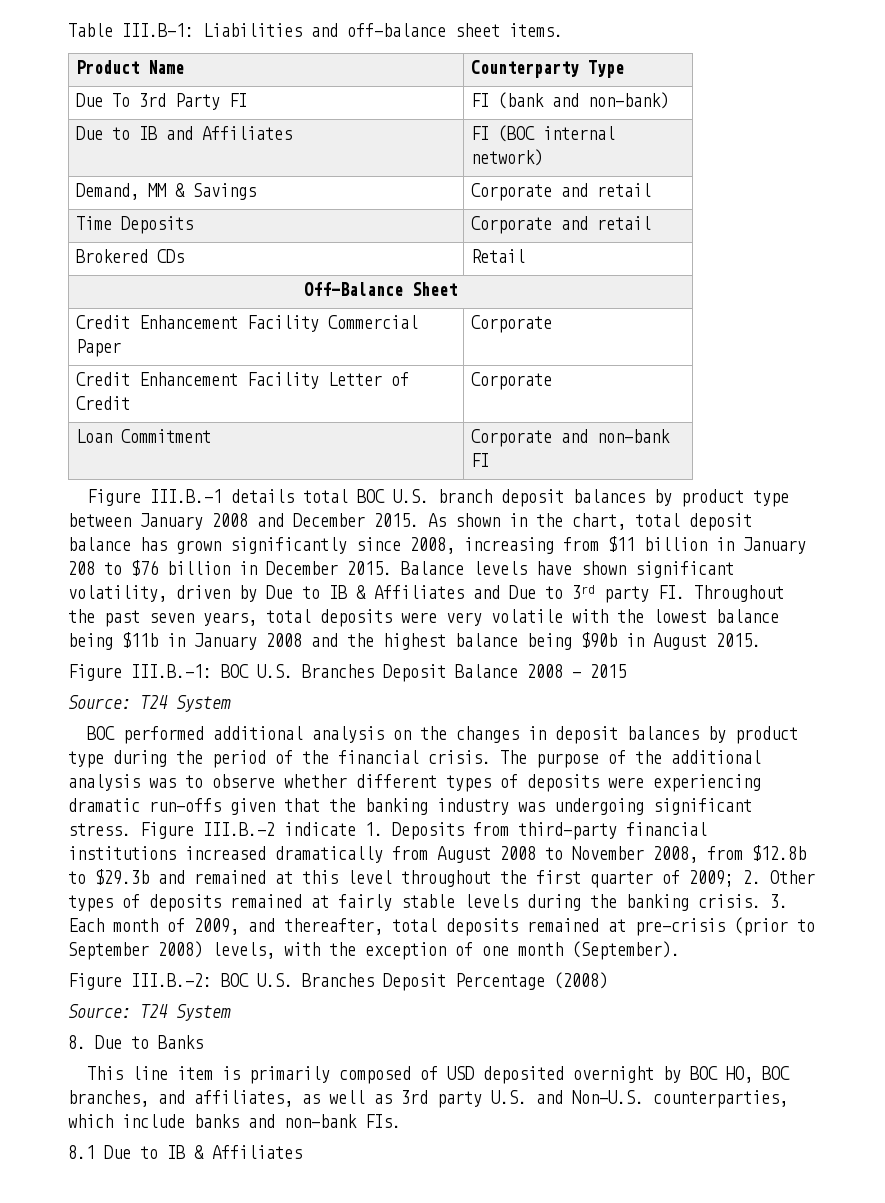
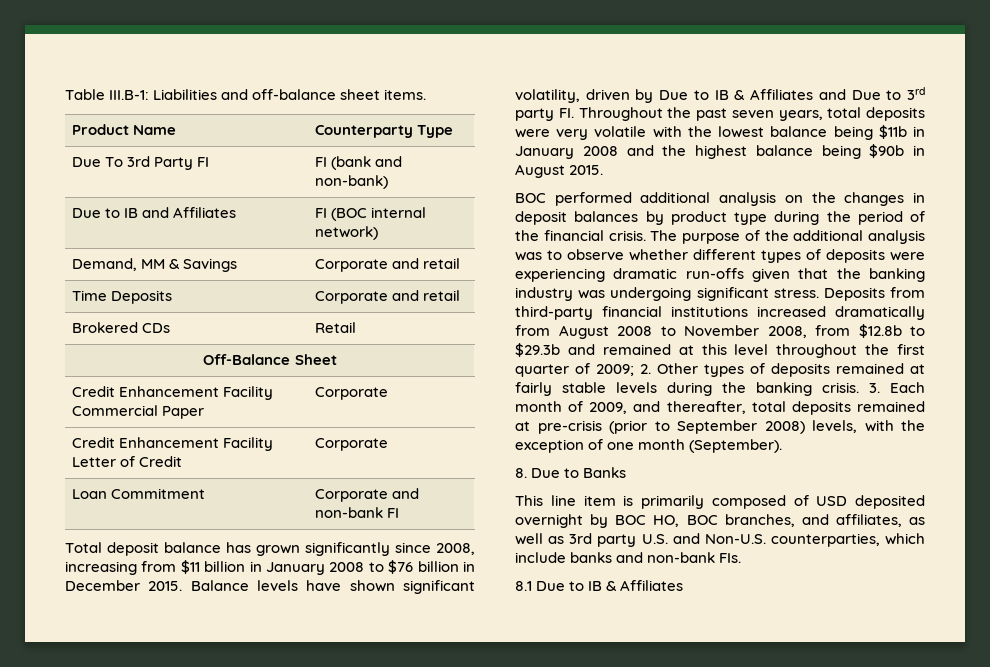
- Figure III.B.-1 details total BOC U.S. branch deposit balances by product type between January 2008 and December 2015. As shown in the chart, total deposit balance has grown significantly since 2008, increasing from $11 billion in January 208 to $76 billion in December 2015.
+ Total deposit balance has grown significantly since 2008, increasing from $11 billion in January 2008 to $76 billion in December 2015.
- Figure III.B.-1: BOC U.S. Branches Deposit Balance 2008 - 2015
- Source: T24 System
- Figure III.B.-2 indicate 1. Deposits from third-party financial institutions increased dramatically from August 2008 to November 2008, from $12.8b to $29.3b and remained at this level throughout the first quarter of 2009; 2. Other types of deposits remained at fairly stable levels during the banking crisis.
+ Deposits from third-party financial institutions increased dramatically from August 2008 to November 2008, from $12.8b to $29.3b and remained at this level throughout the first quarter of 2009; 2. Other types of deposits remained at fairly stable levels during the banking crisis.
- Figure III.B.-2: BOC U.S. Branches Deposit Percentage (2008)
- Source: T24 System

